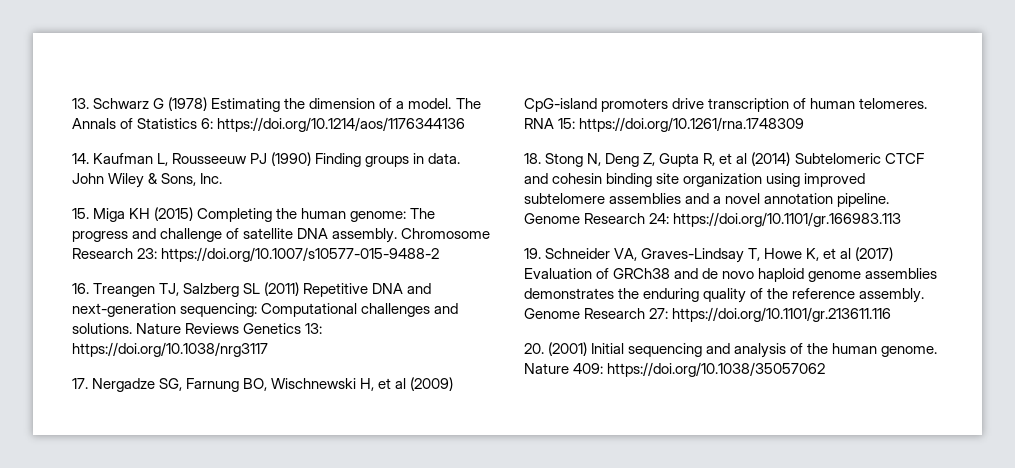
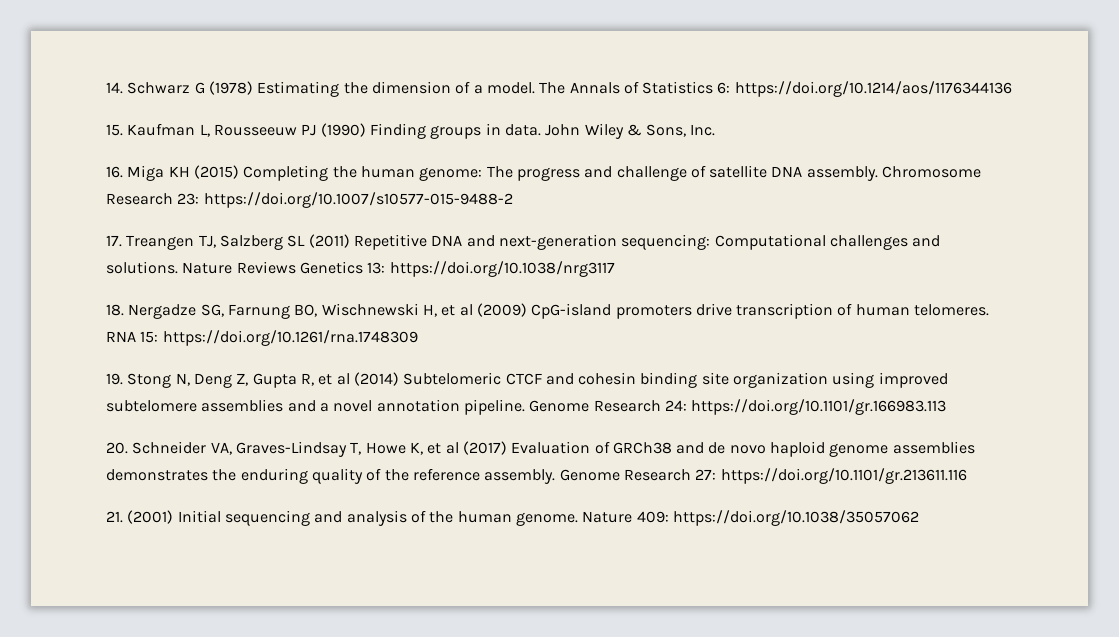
- 13. Schwarz G (1978) Estimating the dimension of a model.
+ 14. Schwarz G (1978) Estimating the dimension of a model.
- 14. Kaufman L, Rousseeuw PJ (1990) Finding groups in data.
+ 15. Kaufman L, Rousseeuw PJ (1990) Finding groups in data.
- 15. Miga KH (2015) Completing the human genome: The progress and challenge of satellite DNA assembly.
+ 16. Miga KH (2015) Completing the human genome: The progress and challenge of satellite DNA assembly.
- 16. Treangen TJ, Salzberg SL (2011) Repetitive DNA and next-generation sequencing: Computational challenges and solutions.
+ 17. Treangen TJ, Salzberg SL (2011) Repetitive DNA and next-generation sequencing: Computational challenges and solutions.
- 17. Nergadze SG, Farnung BO, Wischnewski H, et al (2009) CpG-island promoters drive transcription of human telomeres.
+ 18. Nergadze SG, Farnung BO, Wischnewski H, et al (2009) CpG-island promoters drive transcription of human telomeres.
- 18. Stong N, Deng Z, Gupta R, et al (2014) Subtelomeric CTCF and cohesin binding site organization using improved subtelomere assemblies and a novel annotation pipeline.
+ 19. Stong N, Deng Z, Gupta R, et al (2014) Subtelomeric CTCF and cohesin binding site organization using improved subtelomere assemblies and a novel annotation pipeline.
- 19. Schneider VA, Graves-Lindsay T, Howe K, et al (2017) Evaluation of GRCh38 and de novo haploid genome assemblies demonstrates the enduring quality of the reference assembly.
+ 20. Schneider VA, Graves-Lindsay T, Howe K, et al (2017) Evaluation of GRCh38 and de novo haploid genome assemblies demonstrates the enduring quality of the reference assembly.
- 20. (2001) Initial sequencing and analysis of the human genome.
+ 21. (2001) Initial sequencing and analysis of the human genome.

